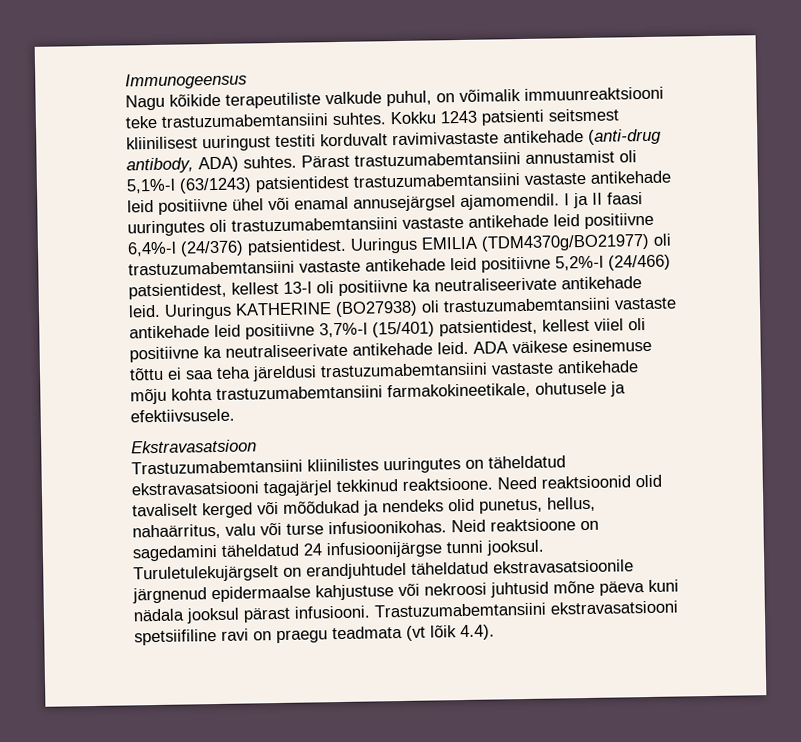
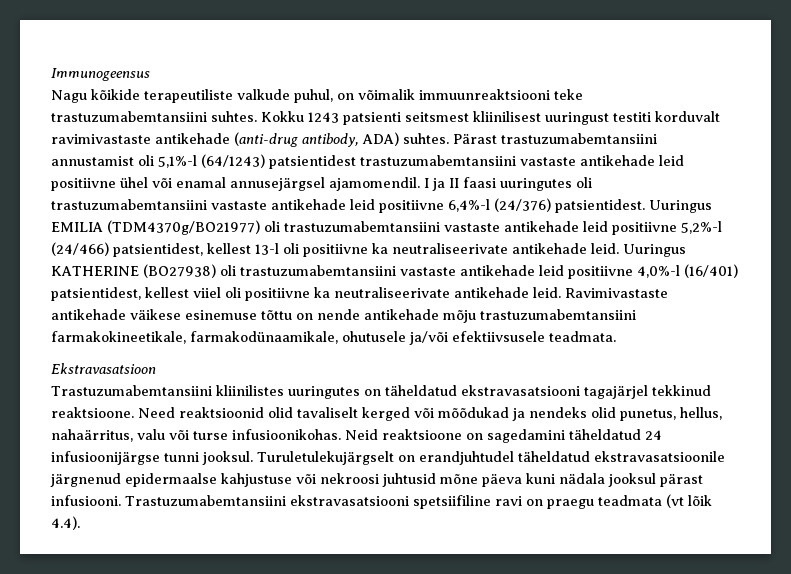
- Pärast trastuzumabemtansiini annustamist oli 5,1%-l (63/1243) patsientidest trastuzumabemtansiini vastaste antikehade leid positiivne ühel või enamal annusejärgsel ajamomendil.
+ Pärast trastuzumabemtansiini annustamist oli 5,1%-l (64/1243) patsientidest trastuzumabemtansiini vastaste antikehade leid positiivne ühel või enamal annusejärgsel ajamomendil.
- Uuringus KATHERINE (BO27938) oli trastuzumabemtansiini vastaste antikehade leid positiivne 3,7%-l (15/401) patsientidest, kellest viiel oli positiivne ka neutraliseerivate antikehade leid.
+ Uuringus KATHERINE (BO27938) oli trastuzumabemtansiini vastaste antikehade leid positiivne 4,0%-l (16/401) patsientidest, kellest viiel oli positiivne ka neutraliseerivate antikehade leid.
- ADA väikese esinemuse tõttu ei saa teha järeldusi trastuzumabemtansiini vastaste antikehade mõju kohta trastuzumabemtansiini farmakokineetikale, ohutusele ja efektiivsusele.
+ Ravimivastaste antikehade väikese esinemuse tõttu on nende antikehade mõju trastuzumabemtansiini farmakokineetikale, farmakodünaamikale, ohutusele ja/või efektiivsusele teadmata.

